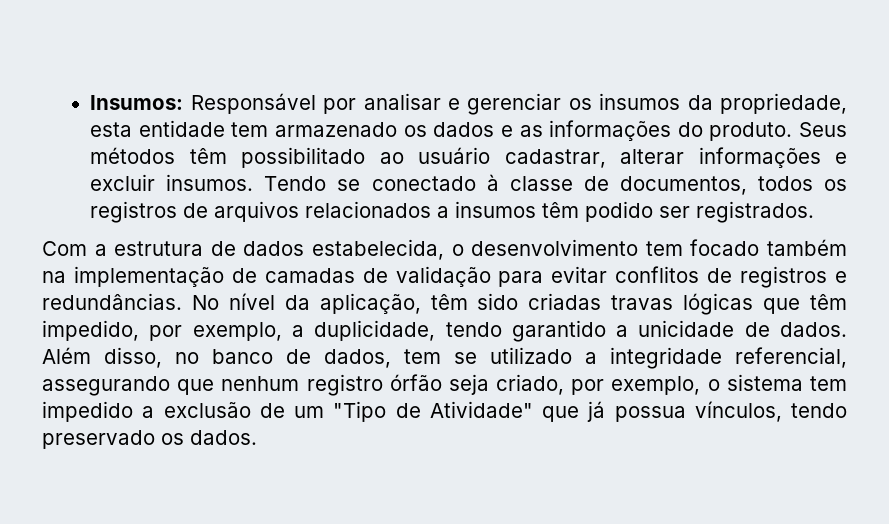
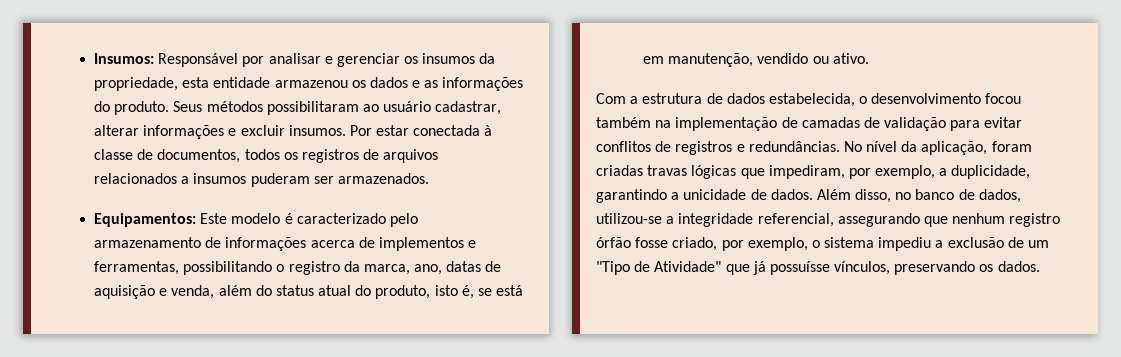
- Insumos: Responsável por analisar e gerenciar os insumos da propriedade, esta entidade tem armazenado os dados e as informações do produto.
+ Insumos: Responsável por analisar e gerenciar os insumos da propriedade, esta entidade armazenou os dados e as informações do produto.
- Seus métodos têm possibilitado ao usuário cadastrar, alterar informações e excluir insumos.
+ Seus métodos possibilitaram ao usuário cadastrar, alterar informações e excluir insumos.
- Tendo se conectado à classe de documentos, todos os registros de arquivos relacionados a insumos têm podido ser registrados.
+ Por estar conectada à classe de documentos, todos os registros de arquivos relacionados a insumos puderam ser armazenados.
+ Equipamentos: Este modelo é caracterizado pelo armazenamento de informações acerca de implementos e ferramentas, possibilitando o registro da marca, ano, datas de aquisição e venda, além do status atual do produto, isto é, se está em manutenção, vendido ou ativo.
- Com a estrutura de dados estabelecida, o desenvolvimento tem focado também na implementação de camadas de validação para evitar conflitos de registros e redundâncias.
+ Com a estrutura de dados estabelecida, o desenvolvimento focou também na implementação de camadas de validação para evitar conflitos de registros e redundâncias.
- No nível da aplicação, têm sido criadas travas lógicas que têm impedido, por exemplo, a duplicidade, tendo garantido a unicidade de dados.
+ No nível da aplicação, foram criadas travas lógicas que impediram, por exemplo, a duplicidade, garantindo a unicidade de dados.
- Além disso, no banco de dados, tem se utilizado a integridade referencial, assegurando que nenhum registro órfão seja criado, por exemplo, o sistema tem impedido a exclusão de um "Tipo de Atividade" que já possua vínculos, tendo preservado os dados.
+ Além disso, no banco de dados, utilizou-se a integridade referencial, assegurando que nenhum registro órfão fosse criado, por exemplo, o sistema impediu a exclusão de um "Tipo de Atividade" que já possuísse vínculos, preservando os dados.

